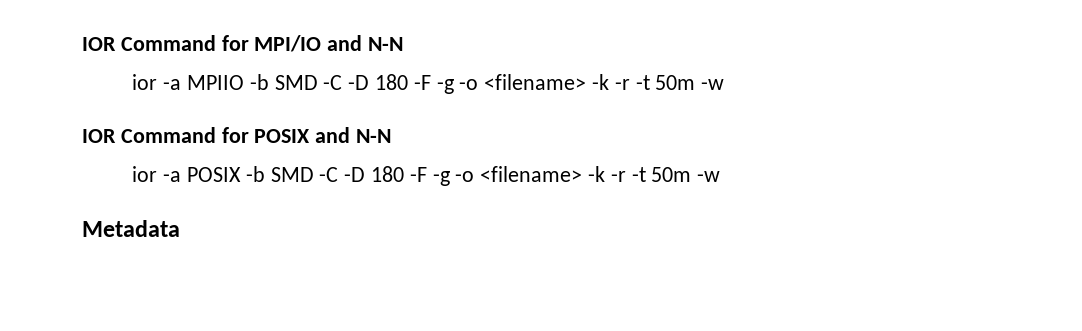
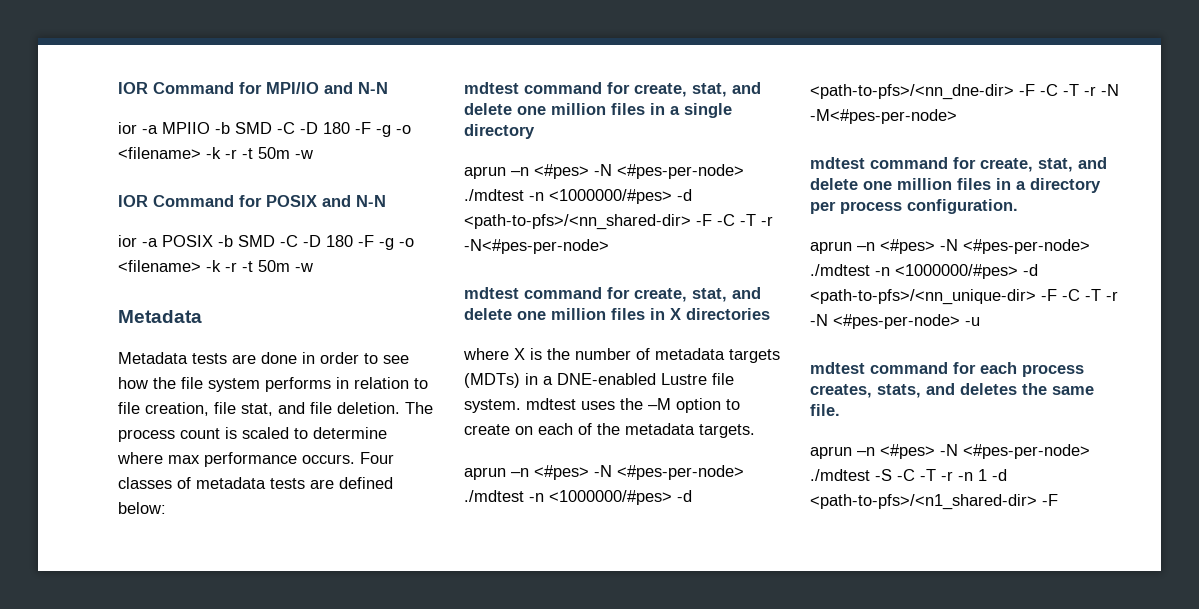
+ Metadata tests are done in order to see how the file system performs in relation to file creation, file stat, and file deletion. The process count is scaled to determine where max performance occurs. Four classes of metadata tests are defined below:
+ mdtest command for create, stat, and delete one million files in a single directory
+ aprun –n <#pes> -N <#pes-per-node> ./mdtest -n <1000000/#pes> -d <path-to-pfs>/<nn_shared-dir> -F -C -T -r -N<#pes-per-node>
+ mdtest command for create, stat, and delete one million files in X directories
+ where X is the number of metadata targets (MDTs) in a DNE-enabled Lustre file system. mdtest uses the –M option to create on each of the metadata targets.
+ aprun –n <#pes> -N <#pes-per-node> ./mdtest -n <1000000/#pes> -d <path-to-pfs>/<nn_dne-dir> -F -C -T -r -N -M<#pes-per-node>
+ mdtest command for create, stat, and delete one million files in a directory per process configuration.
+ aprun –n <#pes> -N <#pes-per-node> ./mdtest -n <1000000/#pes> -d <path-to-pfs>/<nn_unique-dir> -F -C -T -r -N <#pes-per-node> -u
+ mdtest command for each process creates, stats, and deletes the same file.
+ aprun –n <#pes> -N <#pes-per-node> ./mdtest -S -C -T -r -n 1 -d <path-to-pfs>/<n1_shared-dir> -F

